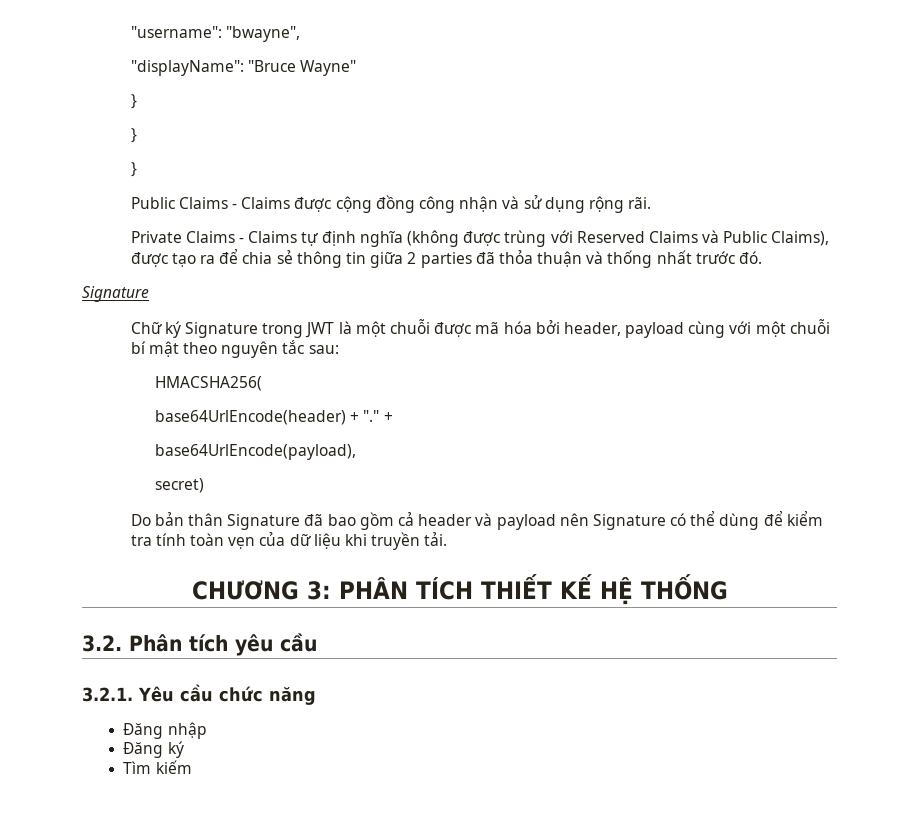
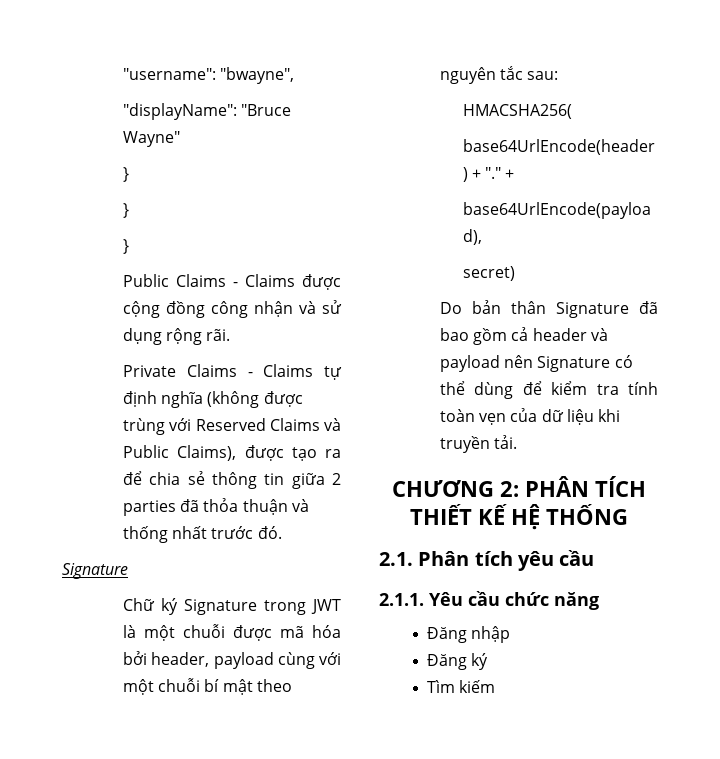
- CHƯƠNG 3: PHÂN TÍCH THIẾT KẾ HỆ THỐNG
+ CHƯƠNG 2: PHÂN TÍCH THIẾT KẾ HỆ THỐNG
- 3.2. Phân tích yêu cầu
+ 2.1. Phân tích yêu cầu
- 3.2.1. Yêu cầu chức năng
+ 2.1.1. Yêu cầu chức năng

